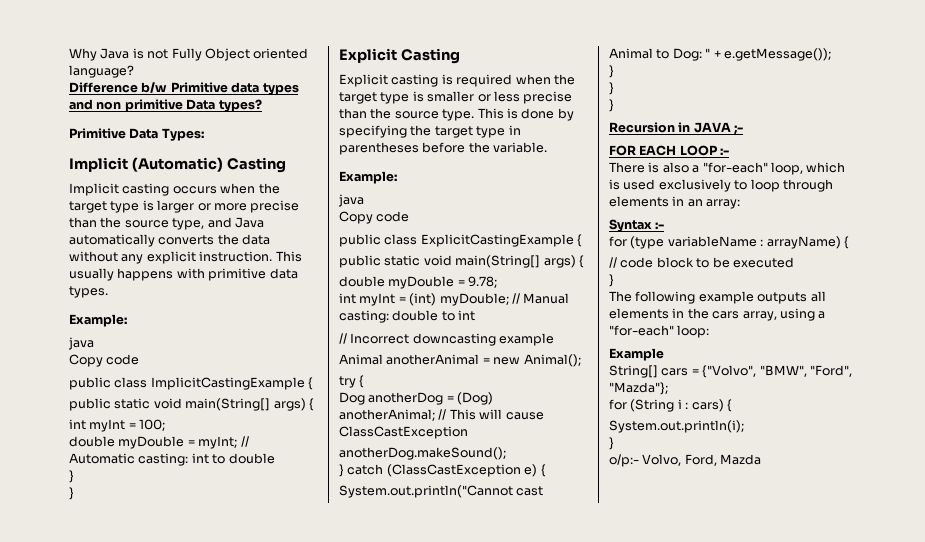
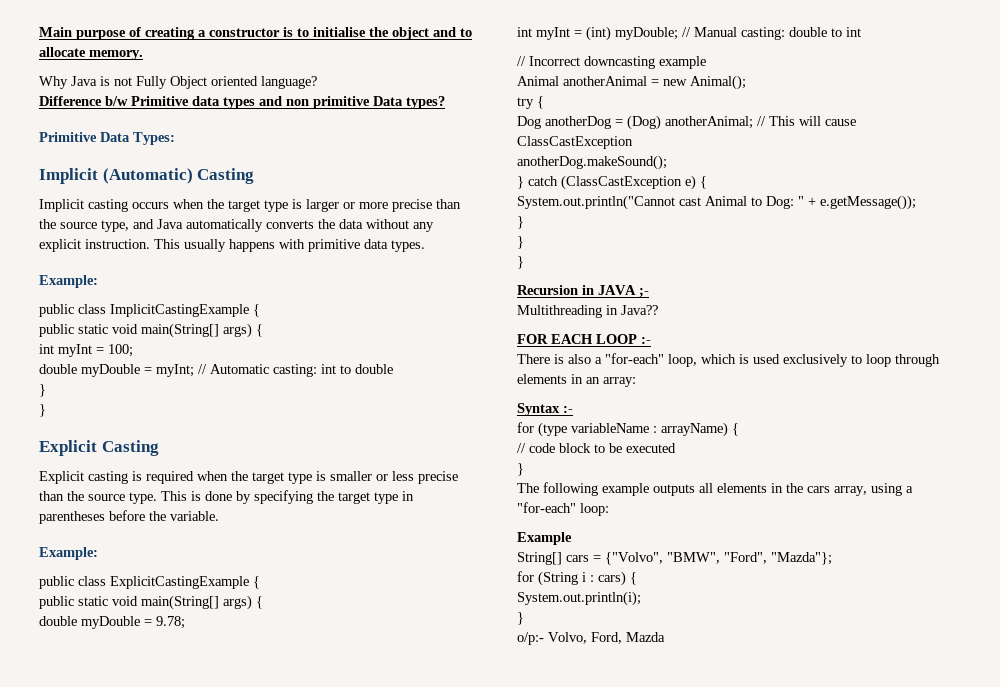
+ Main purpose of creating a constructor is to initialise the object and to allocate memory.
  This usually happens with primitive data types.
  Example:
- java
- Copy code
  This is done by specifying the target type in parentheses before the variable.
  Example:
- java
- Copy code
+ Multithreading in Java??

